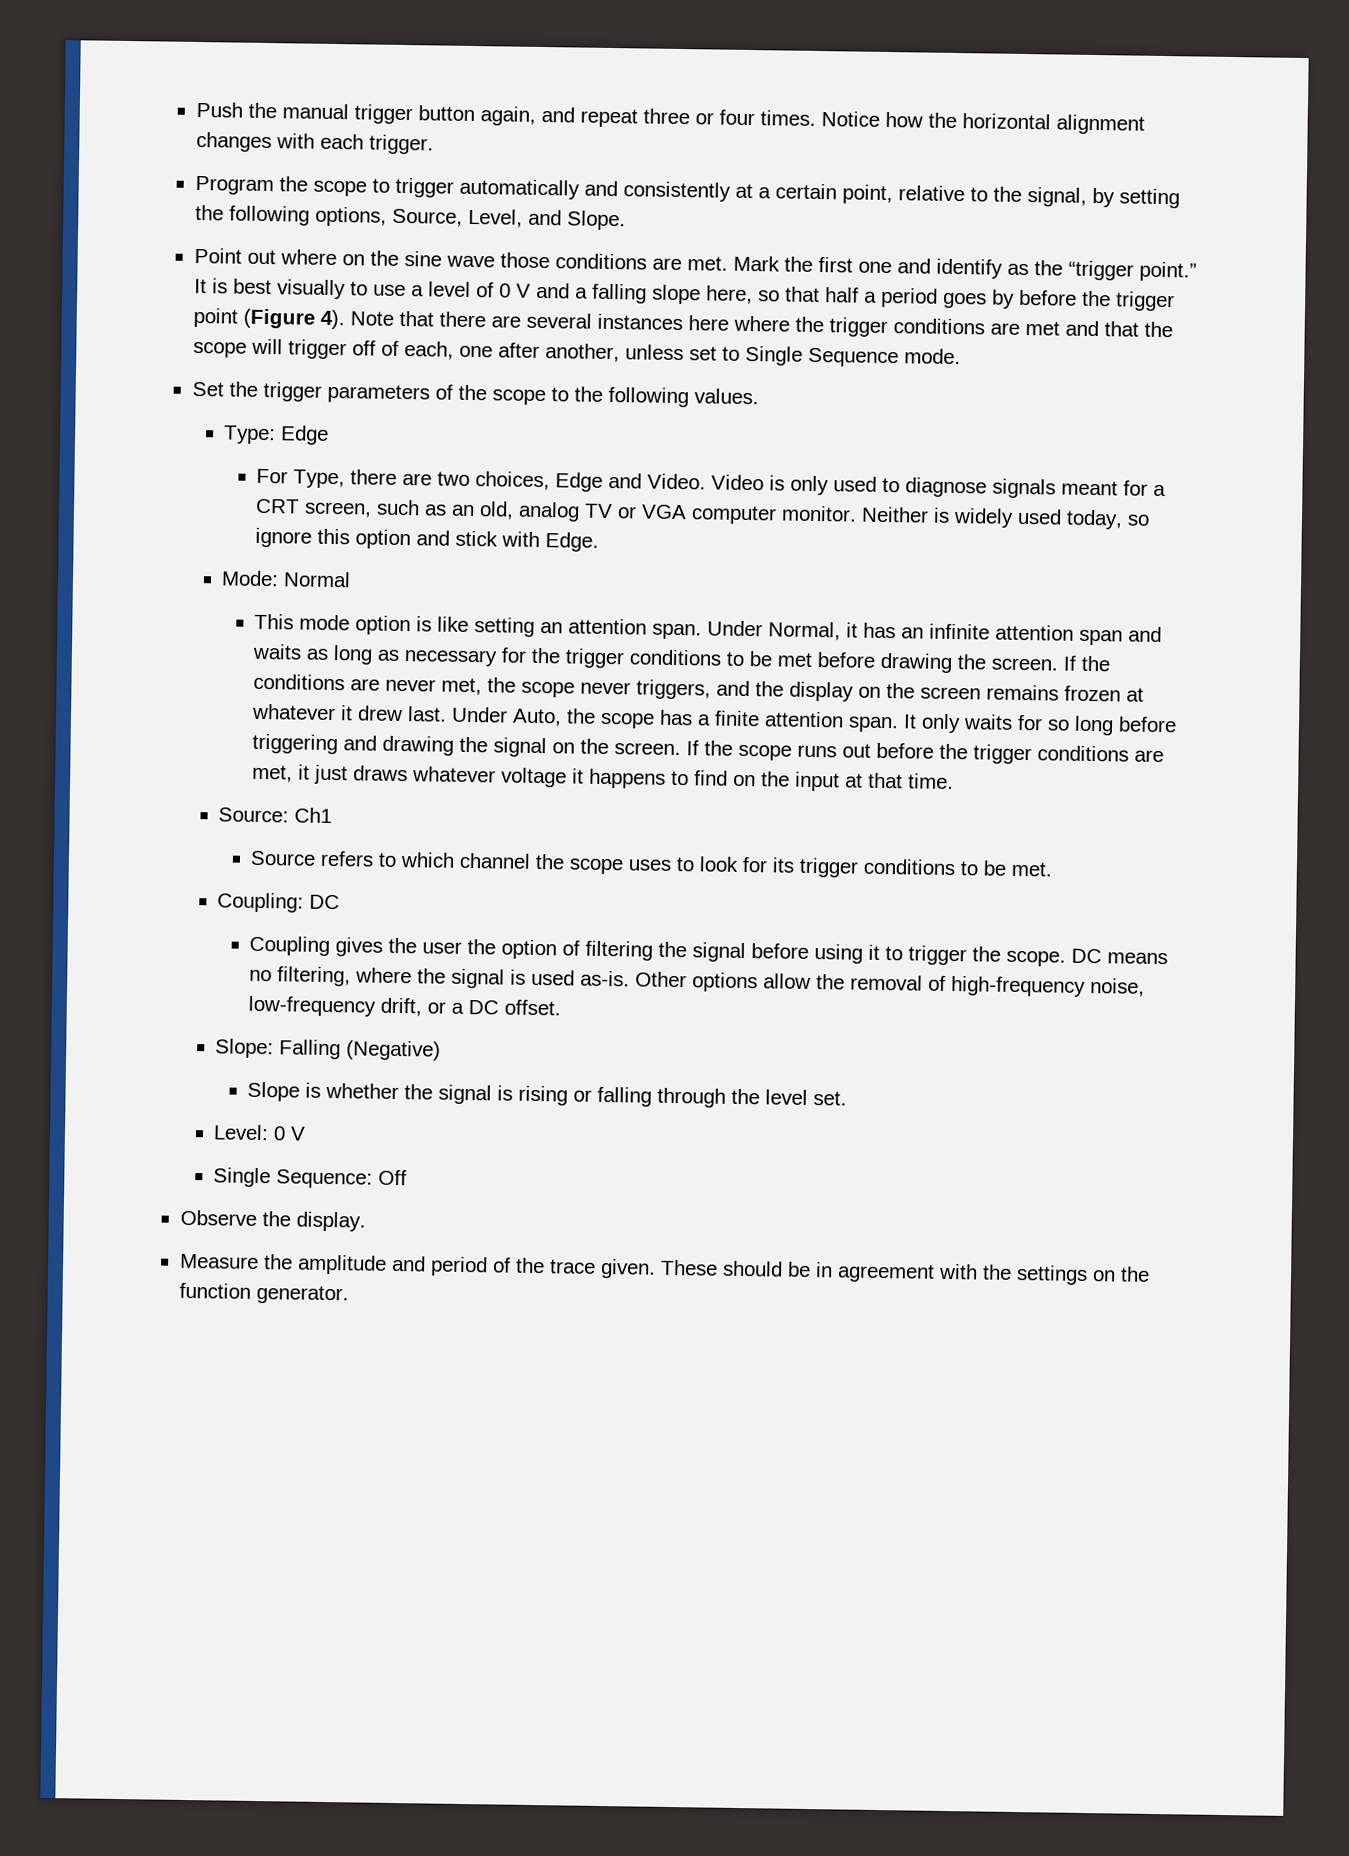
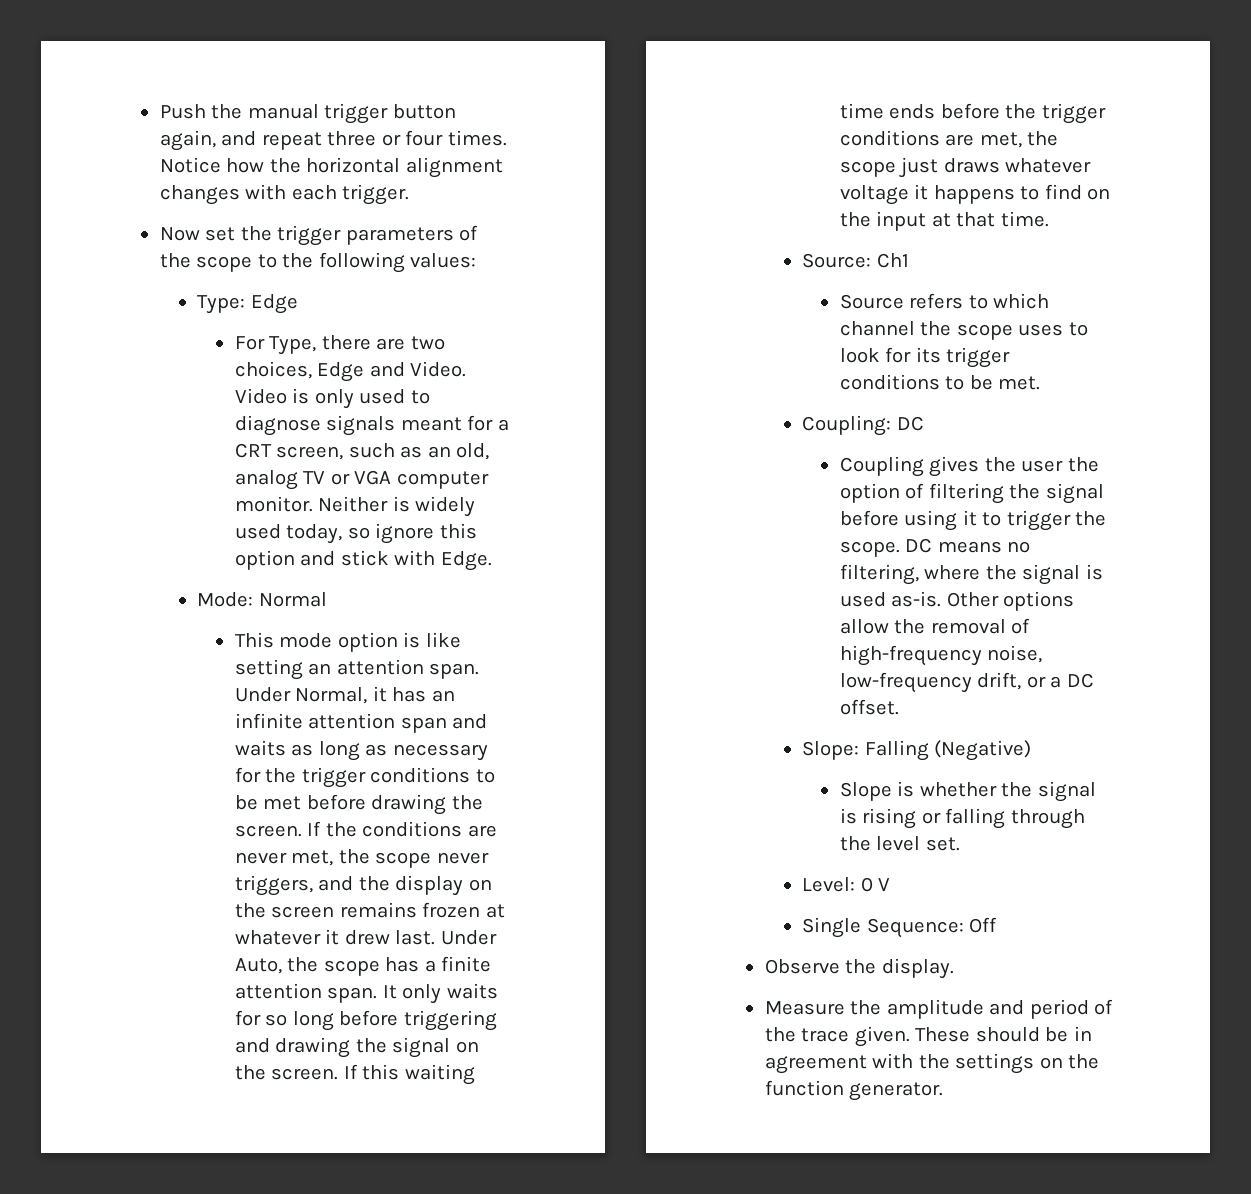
- Program the scope to trigger automatically and consistently at a certain point, relative to the signal, by setting the following options, Source, Level, and Slope.
- Point out where on the sine wave those conditions are met. Mark the first one and identify as the “trigger point.” It is best visually to use a level of 0 V and a falling slope here, so that half a period goes by before the trigger point (Figure 4). Note that there are several instances here where the trigger conditions are met and that the scope will trigger off of each, one after another, unless set to Single Sequence mode.
- Set the trigger parameters of the scope to the following values.
+ Now set the trigger parameters of the scope to the following values:
- If the scope runs out before the trigger conditions are met, it just draws whatever voltage it happens to find on the input at that time.
+ If this waiting time ends before the trigger conditions are met, the scope just draws whatever voltage it happens to find on the input at that time.

